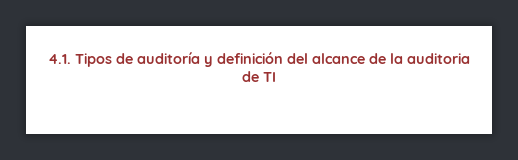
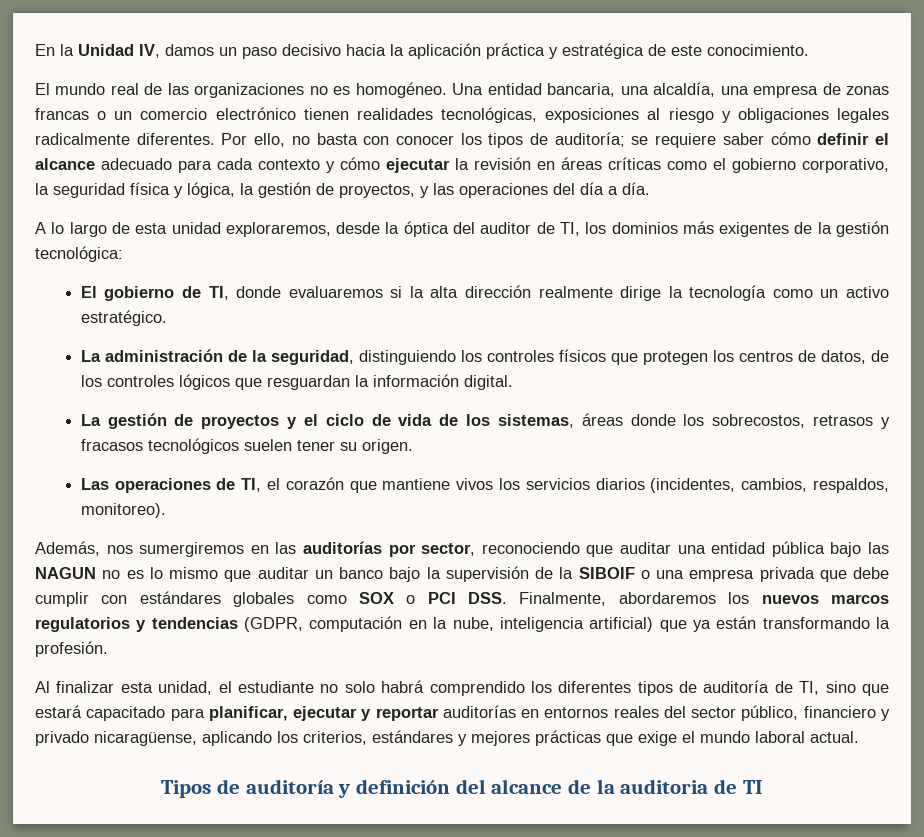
- 4.1. Tipos de auditoría y definición del alcance de la auditoria de TI
+ En la Unidad IV, damos un paso decisivo hacia la aplicación práctica y estratégica de este conocimiento.
+ El mundo real de las organizaciones no es homogéneo. Una entidad bancaria, una alcaldía, una empresa de zonas francas o un comercio electrónico tienen realidades tecnológicas, exposiciones al riesgo y obligaciones legales radicalmente diferentes. Por ello, no basta con conocer los tipos de auditoría; se requiere saber cómo definir el alcance adecuado para cada contexto y cómo ejecutar la revisión en áreas críticas como el gobierno corporativo, la seguridad física y lógica, la gestión de proyectos, y las operaciones del día a día.
+ A lo largo de esta unidad exploraremos, desde la óptica del auditor de TI, los dominios más exigentes de la gestión tecnológica:
+ El gobierno de TI, donde evaluaremos si la alta dirección realmente dirige la tecnología como un activo estratégico.
+ La administración de la seguridad, distinguiendo los controles físicos que protegen los centros de datos, de los controles lógicos que resguardan la información digital.
+ La gestión de proyectos y el ciclo de vida de los sistemas, áreas donde los sobrecostos, retrasos y fracasos tecnológicos suelen tener su origen.
+ Las operaciones de TI, el corazón que mantiene vivos los servicios diarios (incidentes, cambios, respaldos, monitoreo).
+ Además, nos sumergiremos en las auditorías por sector, reconociendo que auditar una entidad pública bajo las NAGUN no es lo mismo que auditar un banco bajo la supervisión de la SIBOIF o una empresa privada que debe cumplir con estándares globales como SOX o PCI DSS. Finalmente, abordaremos los nuevos marcos regulatorios y tendencias (GDPR, computación en la nube, inteligencia artificial) que ya están transformando la profesión.
+ Al finalizar esta unidad, el estudiante no solo habrá comprendido los diferentes tipos de auditoría de TI, sino que estará capacitado para planificar, ejecutar y reportar auditorías en entornos reales del sector público, financiero y privado nicaragüense, aplicando los criterios, estándares y mejores prácticas que exige el mundo laboral actual.
+ Tipos de auditoría y definición del alcance de la auditoria de TI

